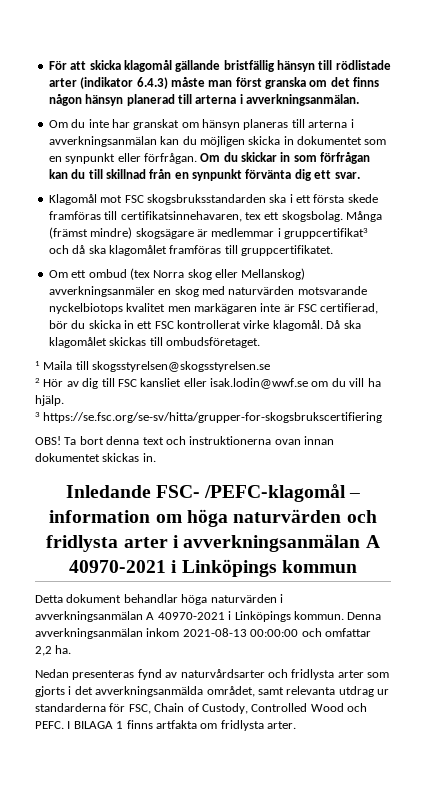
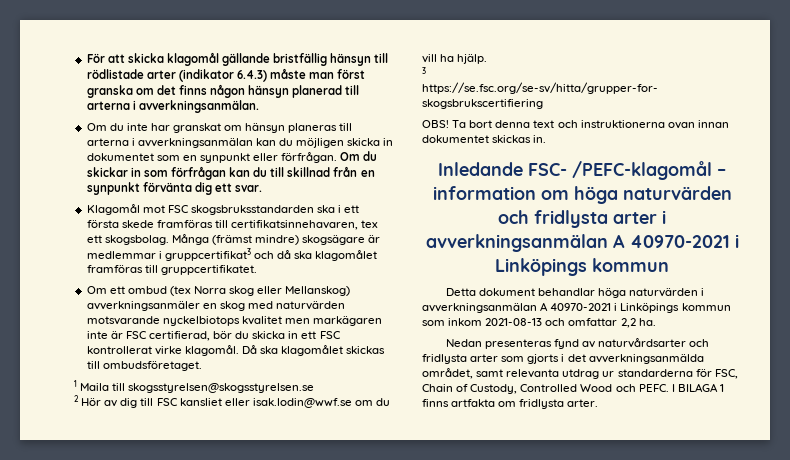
- Detta dokument behandlar höga naturvärden i avverkningsanmälan A 40970-2021 i Linköpings kommun. Denna avverkningsanmälan inkom 2021-08-13 00:00:00 och omfattar 2,2 ha.
+ Detta dokument behandlar höga naturvärden i avverkningsanmälan A 40970-2021 i Linköpings kommun som inkom 2021-08-13 och omfattar 2,2 ha.

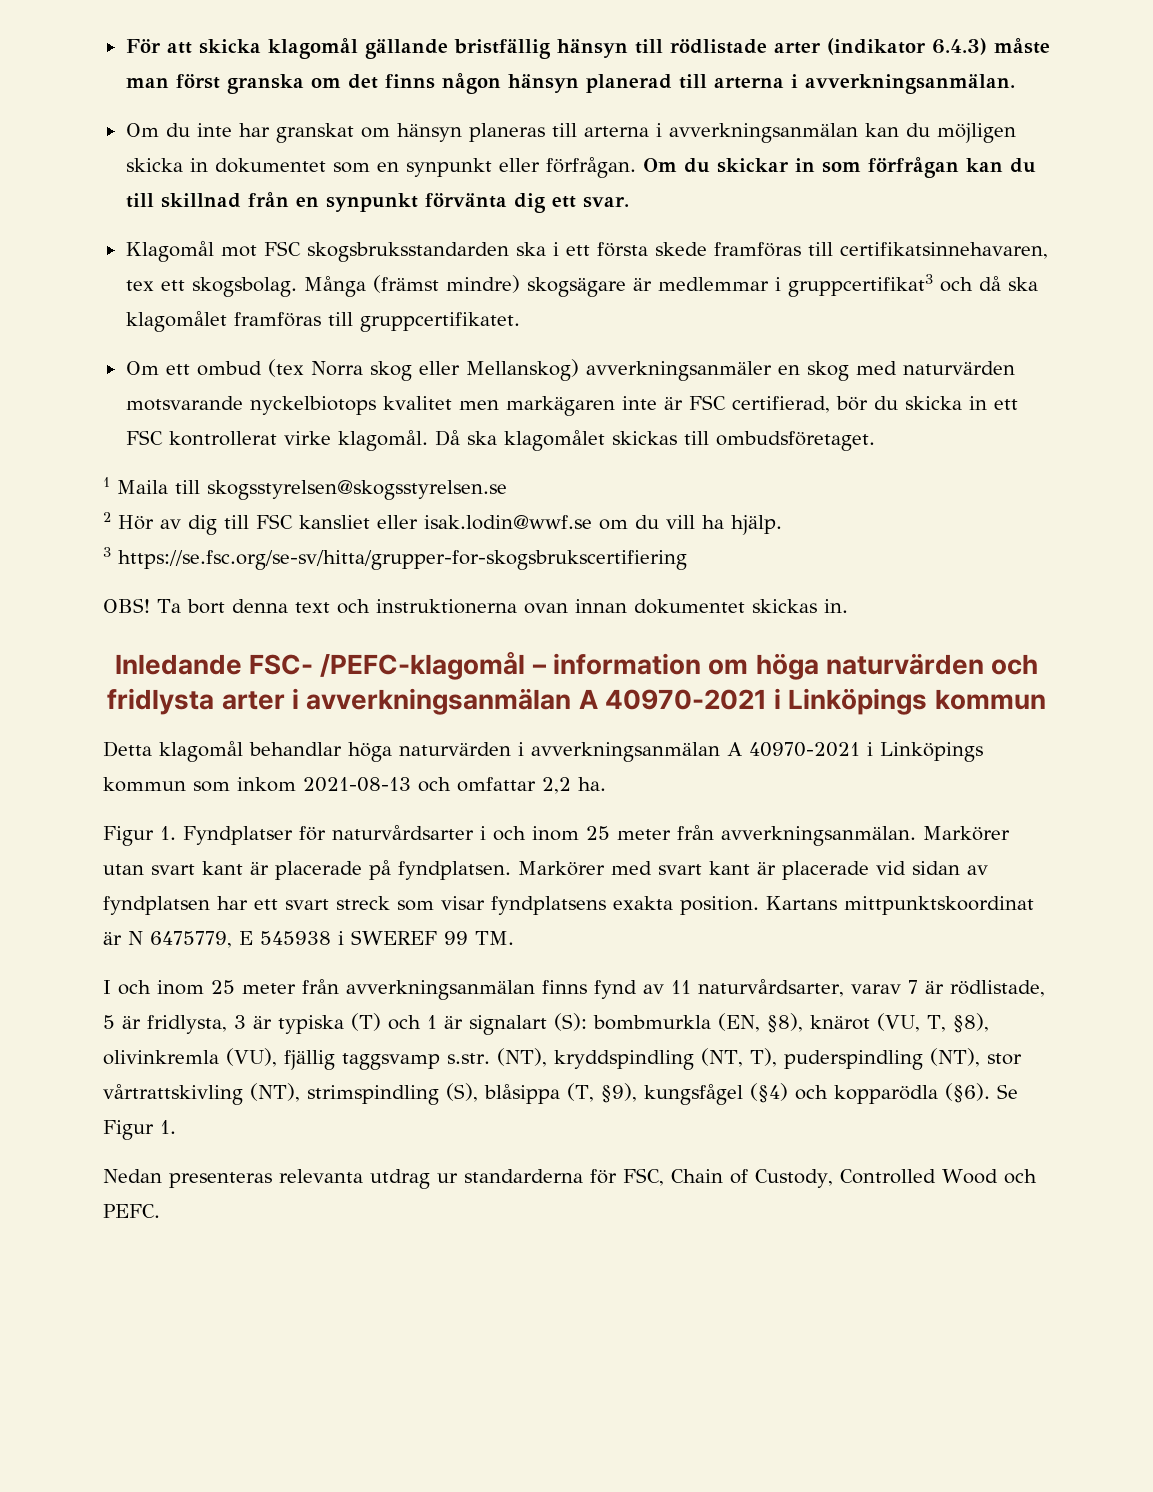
- Detta dokument behandlar höga naturvärden i avverkningsanmälan A 40970-2021 i Linköpings kommun som inkom 2021-08-13 och omfattar 2,2 ha.
+ Detta klagomål behandlar höga naturvärden i avverkningsanmälan A 40970-2021 i Linköpings kommun som inkom 2021-08-13 och omfattar 2,2 ha.
- Nedan presenteras fynd av naturvårdsarter och fridlysta arter som gjorts i det avverkningsanmälda området, samt relevanta utdrag ur standarderna för FSC, Chain of Custody, Controlled Wood och PEFC. I BILAGA 1 finns artfakta om fridlysta arter.
+ Figur 1. Fyndplatser för naturvårdsarter i och inom 25 meter från avverkningsanmälan. Markörer utan svart kant är placerade på fyndplatsen. Markörer med svart kant är placerade vid sidan av fyndplatsen har ett svart streck som visar fyndplatsens exakta position. Kartans mittpunktskoordinat är N 6475779, E 545938 i SWEREF 99 TM.
+ I och inom 25 meter från avverkningsanmälan finns fynd av 11 naturvårdsarter, varav 7 är rödlistade, 5 är fridlysta, 3 är typiska (T) och 1 är signalart (S): bombmurkla (EN, §8), knärot (VU, T, §8), olivinkremla (VU), fjällig taggsvamp s.str. (NT), kryddspindling (NT, T), puderspindling (NT), stor vårtrattskivling (NT), strimspindling (S), blåsippa (T, §9), kungsfågel (§4) och kopparödla (§6). Se Figur 1.
+ Nedan presenteras relevanta utdrag ur standarderna för FSC, Chain of Custody, Controlled Wood och PEFC.

